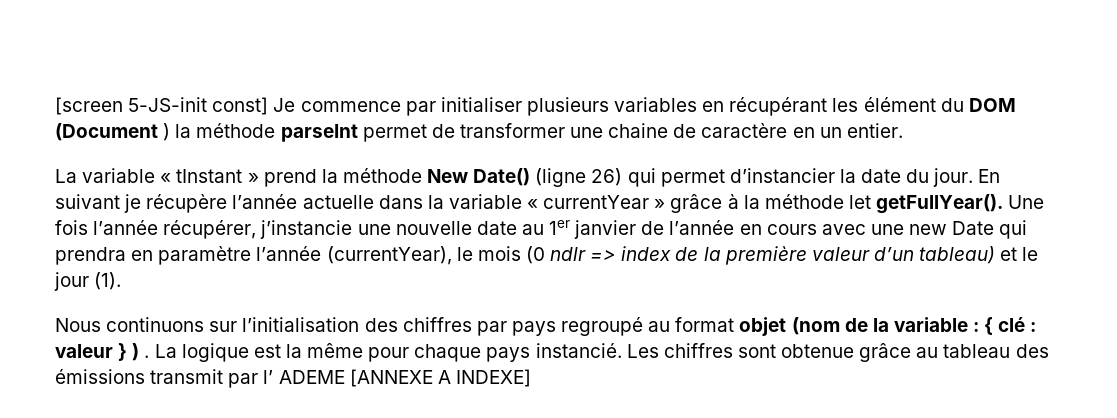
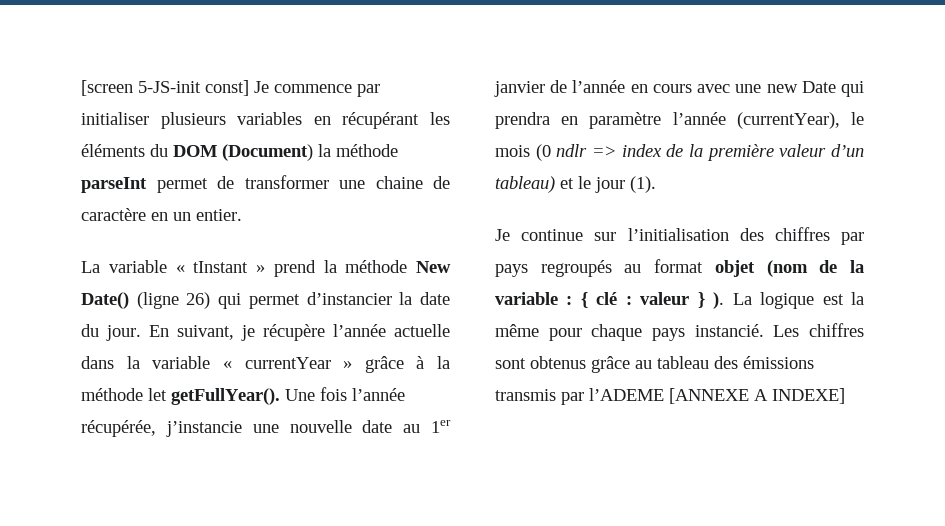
- [screen 5-JS-init const] Je commence par initialiser plusieurs variables en récupérant les élément du DOM (Document ) la méthode parseInt permet de transformer une chaine de caractère en un entier.
+ [screen 5-JS-init const] Je commence par initialiser plusieurs variables en récupérant les éléments du DOM (Document) la méthode parseInt permet de transformer une chaine de caractère en un entier.
- En suivant je récupère l’année actuelle dans la variable « currentYear » grâce à la méthode let getFullYear().
+ En suivant, je récupère l’année actuelle dans la variable « currentYear » grâce à la méthode let getFullYear().
- Une fois l’année récupérer, j’instancie une nouvelle date au 1er janvier de l’année en cours avec une new Date qui prendra en paramètre l’année (currentYear), le mois (0 ndlr => index de la première valeur d’un tableau) et le jour (1).
+ Une fois l’année récupérée, j’instancie une nouvelle date au 1er janvier de l’année en cours avec une new Date qui prendra en paramètre l’année (currentYear), le mois (0 ndlr => index de la première valeur d’un tableau) et le jour (1).
- Nous continuons sur l’initialisation des chiffres par pays regroupé au format objet (nom de la variable : { clé : valeur } ) .
+ Je continue sur l’initialisation des chiffres par pays regroupés au format objet (nom de la variable : { clé : valeur } ).
- Les chiffres sont obtenue grâce au tableau des émissions transmit par l’ ADEME [ANNEXE A INDEXE]
+ Les chiffres sont obtenus grâce au tableau des émissions transmis par l’ADEME [ANNEXE A INDEXE]

